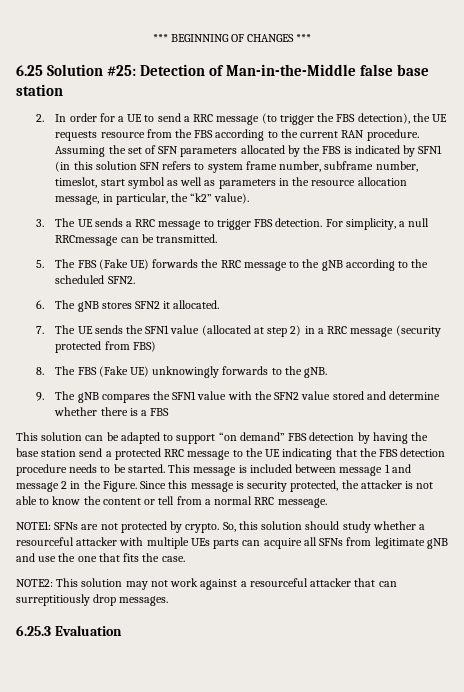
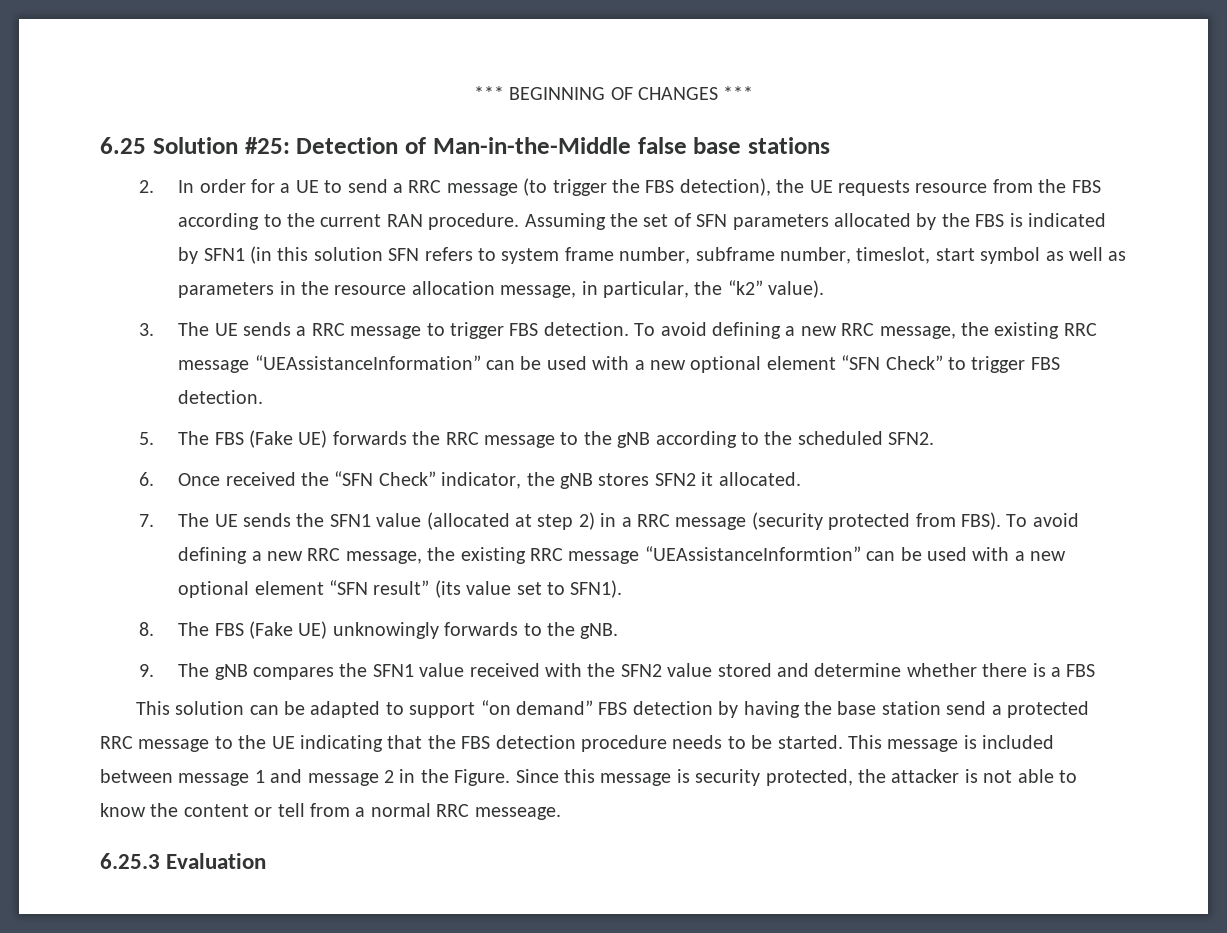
- 6.25 Solution #25: Detection of Man-in-the-Middle false base station
+ 6.25 Solution #25: Detection of Man-in-the-Middle false base stations
- For simplicity, a null RRCmessage can be transmitted.
+ To avoid defining a new RRC message, the existing RRC message “UEAssistanceInformation” can be used with a new optional element “SFN Check” to trigger FBS detection.
- 6. The gNB stores SFN2 it allocated.
+ 6. Once received the “SFN Check” indicator, the gNB stores SFN2 it allocated.
- 7. The UE sends the SFN1 value (allocated at step 2) in a RRC message (security protected from FBS)
+ 7. The UE sends the SFN1 value (allocated at step 2) in a RRC message (security protected from FBS). To avoid defining a new RRC message, the existing RRC message “UEAssistanceInformtion” can be used with a new optional element “SFN result” (its value set to SFN1).
- 9. The gNB compares the SFN1 value with the SFN2 value stored and determine whether there is a FBS
+ 9. The gNB compares the SFN1 value received with the SFN2 value stored and determine whether there is a FBS
- NOTE1: SFNs are not protected by crypto. So, this solution should study whether a resourceful attacker with multiple UEs parts can acquire all SFNs from legitimate gNB and use the one that fits the case.
- NOTE2: This solution may not work against a resourceful attacker that can surreptitiously drop messages.

